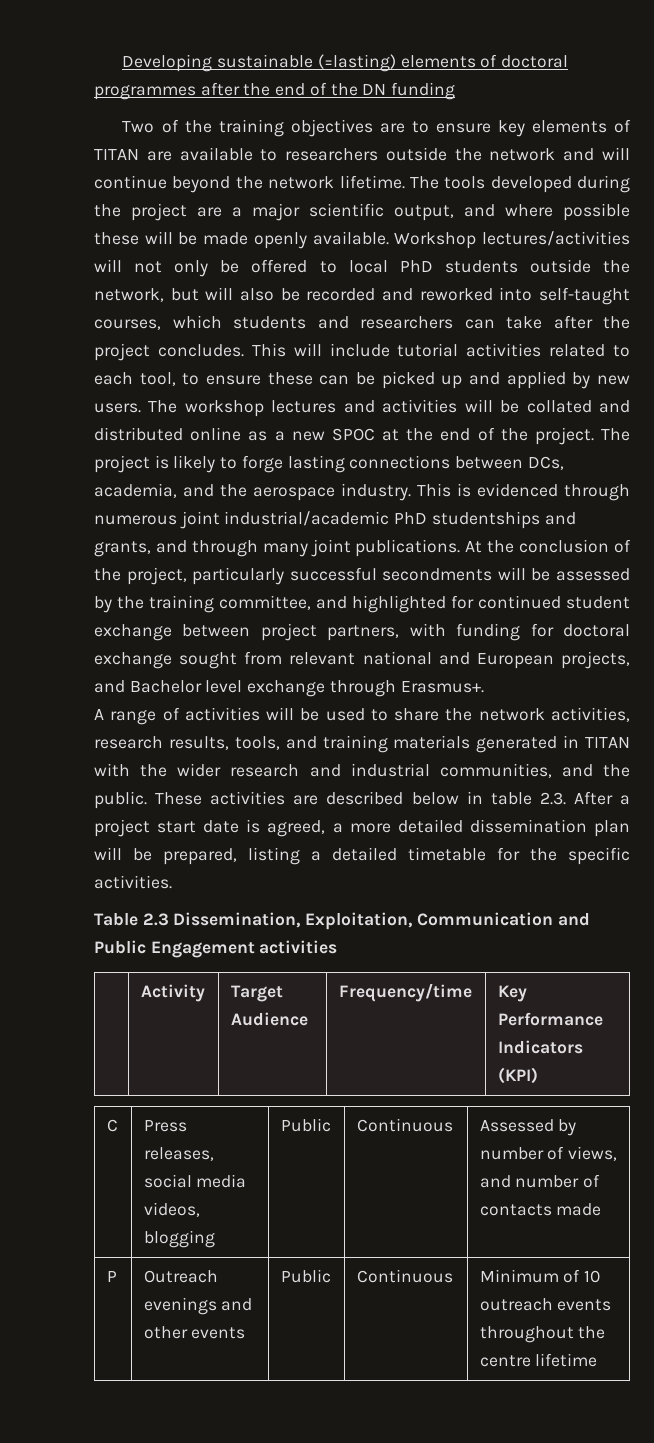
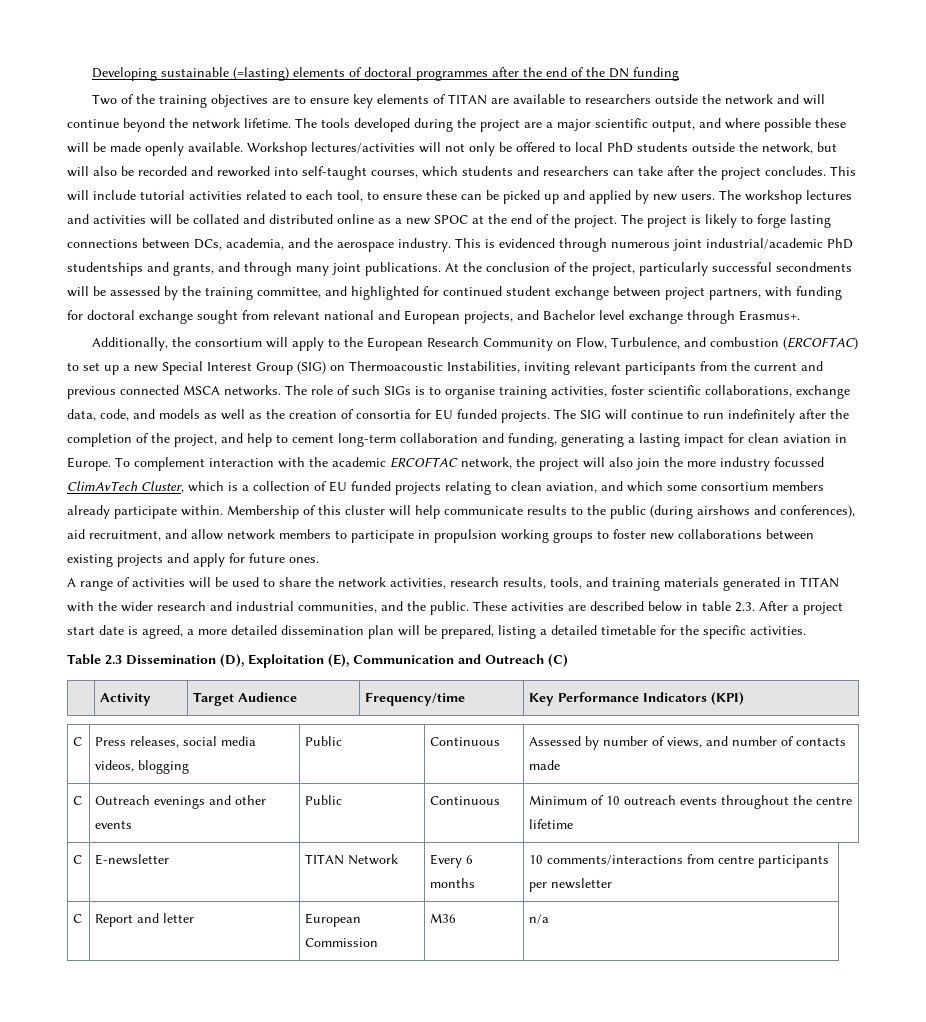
+ Additionally, the consortium will apply to the European Research Community on Flow, Turbulence, and combustion (ERCOFTAC) to set up a new Special Interest Group (SIG) on Thermoacoustic Instabilities, inviting relevant participants from the current and previous connected MSCA networks. The role of such SIGs is to organise training activities, foster scientific collaborations, exchange data, code, and models as well as the creation of consortia for EU funded projects. The SIG will continue to run indefinitely after the completion of the project, and help to cement long-term collaboration and funding, generating a lasting impact for clean aviation in Europe. To complement interaction with the academic ERCOFTAC network, the project will also join the more industry focussed ClimAvTech Cluster, which is a collection of EU funded projects relating to clean aviation, and which some consortium members already participate within. Membership of this cluster will help communicate results to the public (during airshows and conferences), aid recruitment, and allow network members to participate in propulsion working groups to foster new collaborations between existing projects and apply for future ones.
- Table 2.3 Dissemination, Exploitation, Communication and Public Engagement activities
+ Table 2.3 Dissemination (D), Exploitation (E), Communication and Outreach (C)
- P | Outreach evenings and other events | Public | Continuous | Minimum of 10 outreach events throughout the centre lifetime
+ C | Outreach evenings and other events | Public | Continuous | Minimum of 10 outreach events throughout the centre lifetime
+ C | E-newsletter | TITAN Network | Every 6 months | 10 comments/interactions from centre participants per newsletter
+ C | Report and letter | European Commission | M36 | n/a

